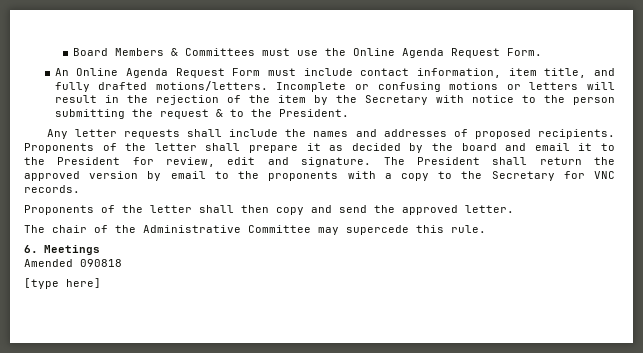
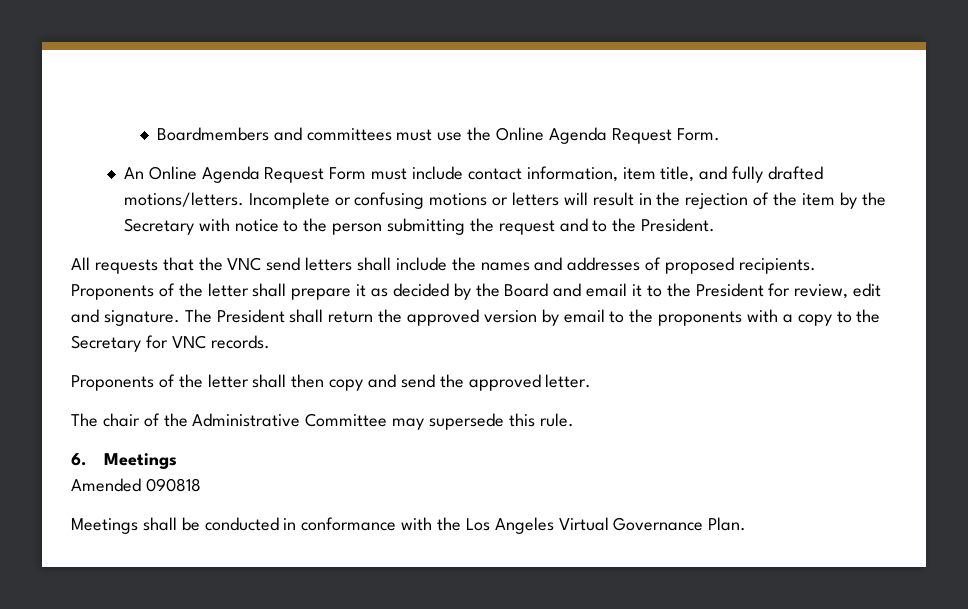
- Board Members & Committees must use the Online Agenda Request Form.
+ Boardmembers and committees must use the Online Agenda Request Form.
- Incomplete or confusing motions or letters will result in the rejection of the item by the Secretary with notice to the person submitting the request & to the President.
+ Incomplete or confusing motions or letters will result in the rejection of the item by the Secretary with notice to the person submitting the request and to the President.
- Any letter requests shall include the names and addresses of proposed recipients.
+ All requests that the VNC send letters shall include the names and addresses of proposed recipients.
- Proponents of the letter shall prepare it as decided by the board and email it to the President for review, edit and signature.
+ Proponents of the letter shall prepare it as decided by the Board and email it to the President for review, edit and signature.
- The chair of the Administrative Committee may supercede this rule.
+ The chair of the Administrative Committee may supersede this rule.
- [type here]
+ Meetings shall be conducted in conformance with the Los Angeles Virtual Governance Plan.

